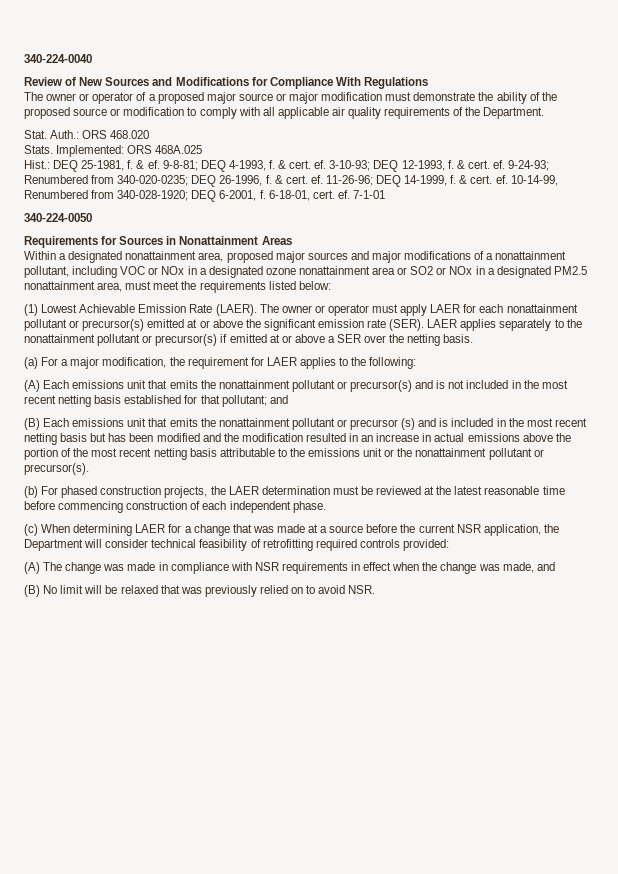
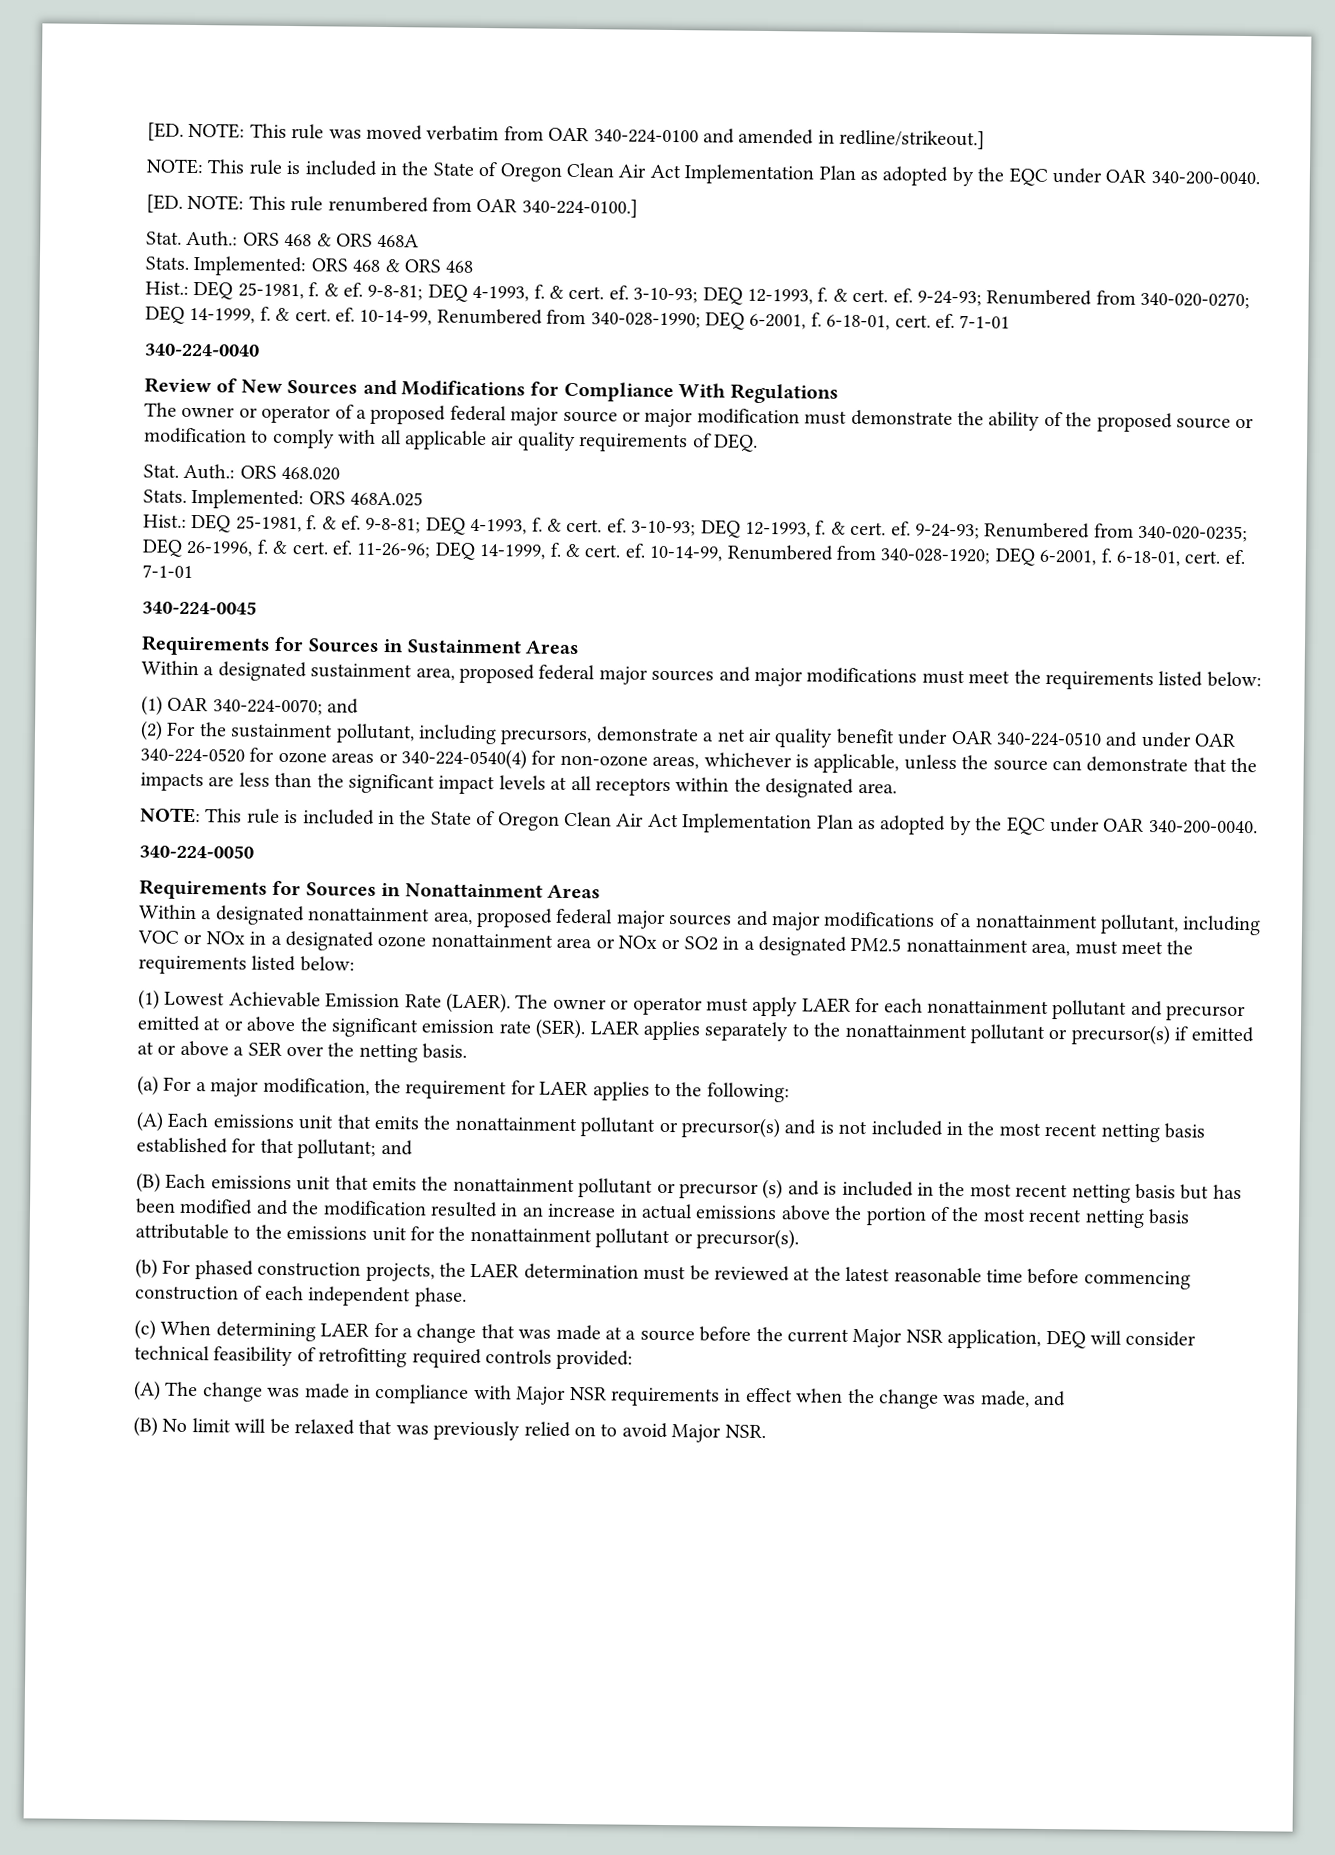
+ [ED. NOTE: This rule was moved verbatim from OAR 340-224-0100 and amended in redline/strikeout.]
+ NOTE: This rule is included in the State of Oregon Clean Air Act Implementation Plan as adopted by the EQC under OAR 340-200-0040.
+ [ED. NOTE: This rule renumbered from OAR 340-224-0100.]
+ Stat. Auth.: ORS 468 & ORS 468A
+ Stats. Implemented: ORS 468 & ORS 468
+ Hist.: DEQ 25-1981, f. & ef. 9-8-81; DEQ 4-1993, f. & cert. ef. 3-10-93; DEQ 12-1993, f. & cert. ef. 9-24-93; Renumbered from 340-020-0270; DEQ 14-1999, f. & cert. ef. 10-14-99, Renumbered from 340-028-1990; DEQ 6-2001, f. 6-18-01, cert. ef. 7-1-01
- The owner or operator of a proposed major source or major modification must demonstrate the ability of the proposed source or modification to comply with all applicable air quality requirements of the Department.
+ The owner or operator of a proposed federal major source or major modification must demonstrate the ability of the proposed source or modification to comply with all applicable air quality requirements of DEQ.
+ 340-224-0045
+ Requirements for Sources in Sustainment Areas
+ Within a designated sustainment area, proposed federal major sources and major modifications must meet the requirements listed below:
+ (1) OAR 340-224-0070; and
+ (2) For the sustainment pollutant, including precursors, demonstrate a net air quality benefit under OAR 340-224-0510 and under OAR 340-224-0520 for ozone areas or 340-224-0540(4) for non-ozone areas, whichever is applicable, unless the source can demonstrate that the impacts are less than the significant impact levels at all receptors within the designated area.
+ NOTE: This rule is included in the State of Oregon Clean Air Act Implementation Plan as adopted by the EQC under OAR 340-200-0040.
- Within a designated nonattainment area, proposed major sources and major modifications of a nonattainment pollutant, including VOC or NOx in a designated ozone nonattainment area or SO2 or NOx in a designated PM2.5 nonattainment area, must meet the requirements listed below:
+ Within a designated nonattainment area, proposed federal major sources and major modifications of a nonattainment pollutant, including VOC or NOx in a designated ozone nonattainment area or NOx or SO2 in a designated PM2.5 nonattainment area, must meet the requirements listed below:
- The owner or operator must apply LAER for each nonattainment pollutant or precursor(s) emitted at or above the significant emission rate (SER).
+ The owner or operator must apply LAER for each nonattainment pollutant and precursor emitted at or above the significant emission rate (SER).
- (B) Each emissions unit that emits the nonattainment pollutant or precursor (s) and is included in the most recent netting basis but has been modified and the modification resulted in an increase in actual emissions above the portion of the most recent netting basis attributable to the emissions unit or the nonattainment pollutant or precursor(s).
+ (B) Each emissions unit that emits the nonattainment pollutant or precursor (s) and is included in the most recent netting basis but has been modified and the modification resulted in an increase in actual emissions above the portion of the most recent netting basis attributable to the emissions unit for the nonattainment pollutant or precursor(s).
- (c) When determining LAER for a change that was made at a source before the current NSR application, the Department will consider technical feasibility of retrofitting required controls provided:
+ (c) When determining LAER for a change that was made at a source before the current Major NSR application, DEQ will consider technical feasibility of retrofitting required controls provided:
- (A) The change was made in compliance with NSR requirements in effect when the change was made, and
+ (A) The change was made in compliance with Major NSR requirements in effect when the change was made, and
- (B) No limit will be relaxed that was previously relied on to avoid NSR.
+ (B) No limit will be relaxed that was previously relied on to avoid Major NSR.

